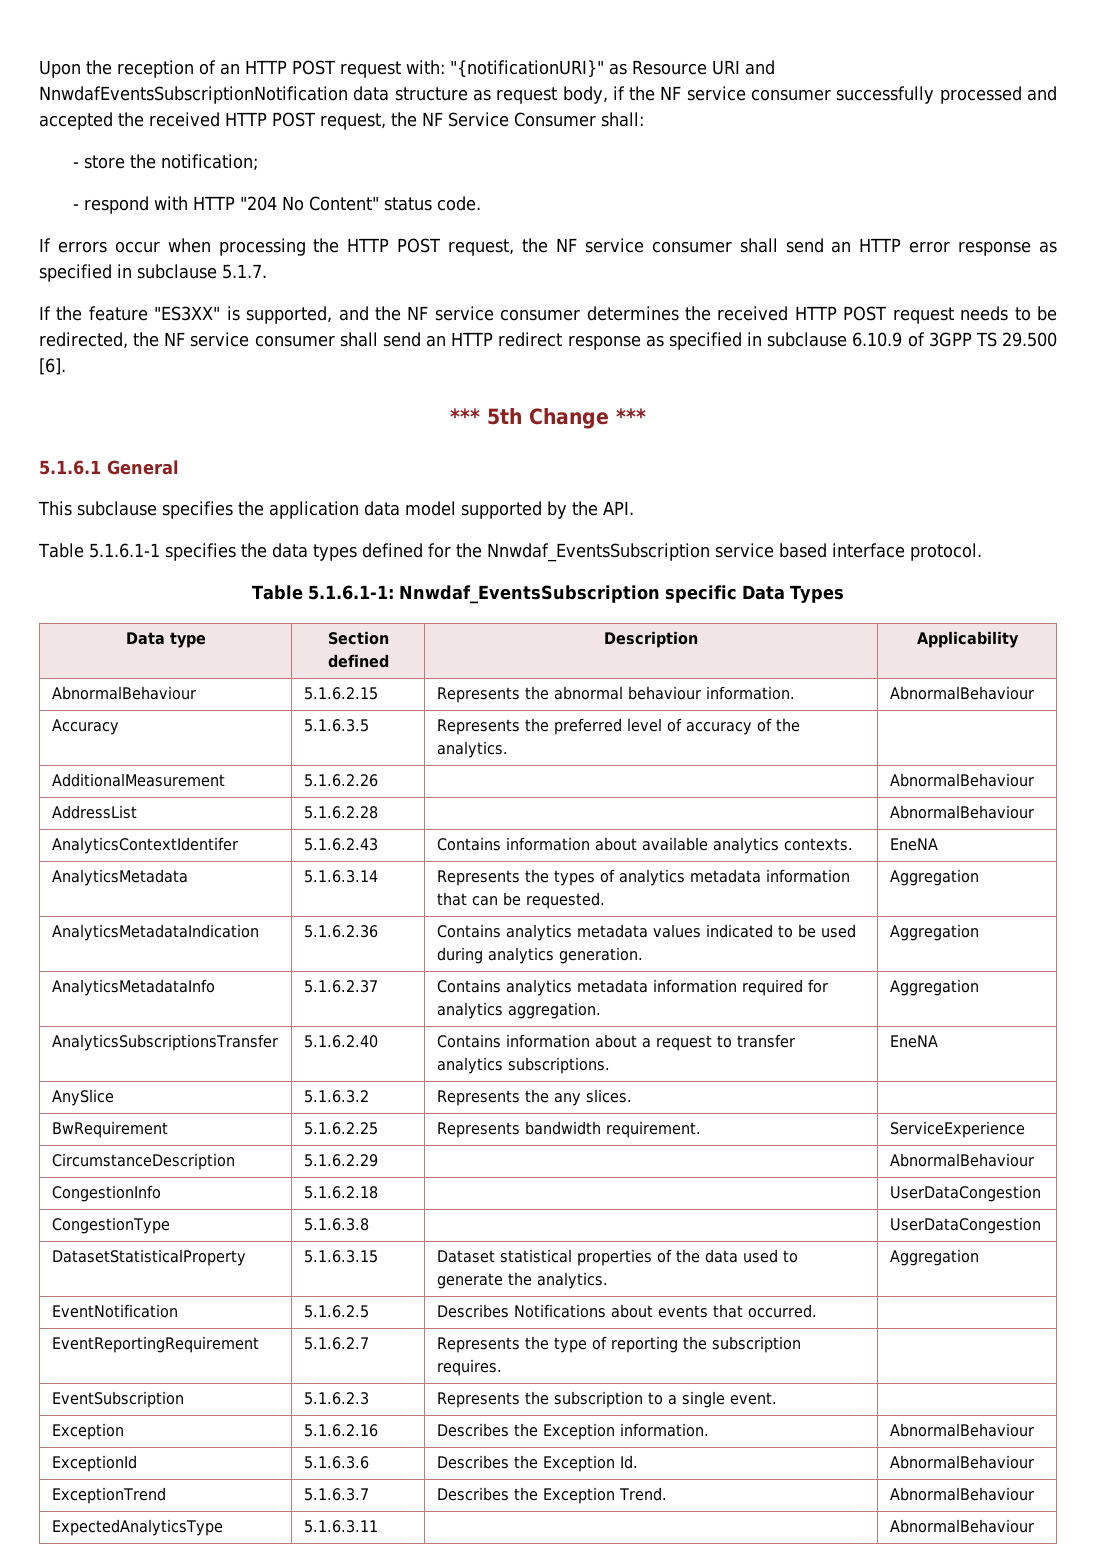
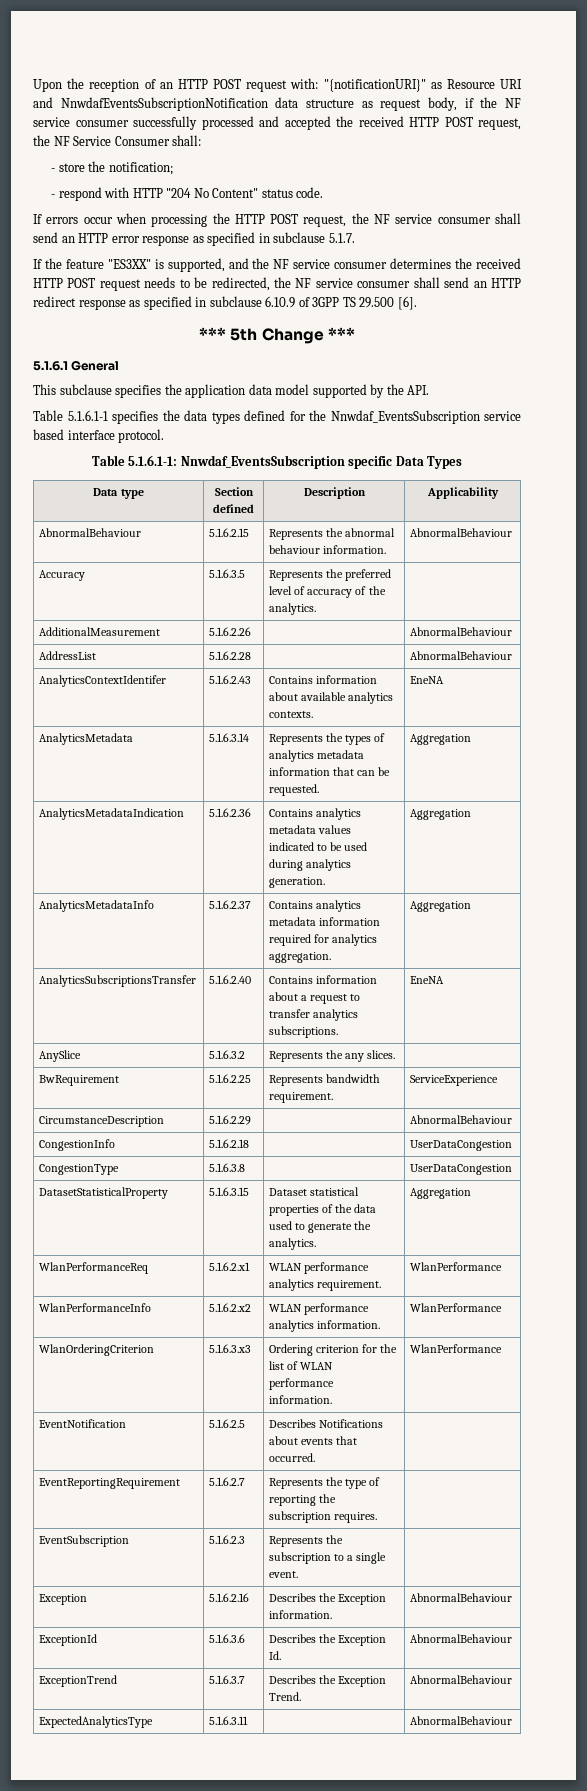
+ WlanPerformanceReq | 5.1.6.2.x1 | WLAN performance analytics requirement. | WlanPerformance
+ WlanPerformanceInfo | 5.1.6.2.x2 | WLAN performance analytics information. | WlanPerformance
+ WlanOrderingCriterion | 5.1.6.3.x3 | Ordering criterion for the list of WLAN performance information. | WlanPerformance

